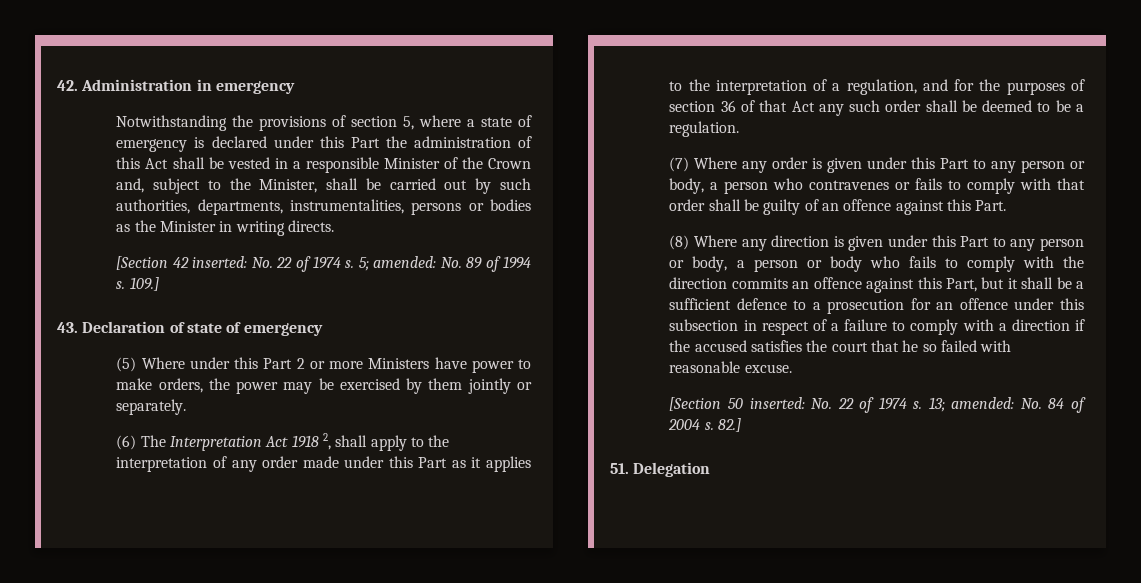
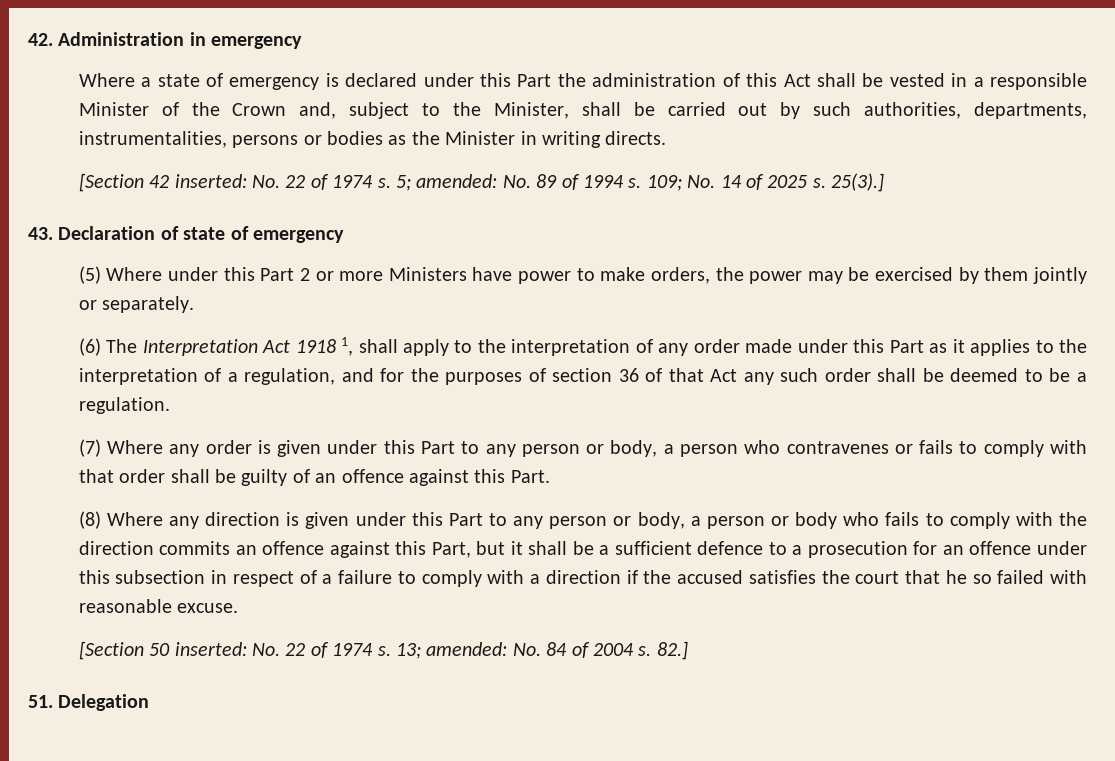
- Notwithstanding the provisions of section 5, where a state of emergency is declared under this Part the administration of this Act shall be vested in a responsible Minister of the Crown and, subject to the Minister, shall be carried out by such authorities, departments, instrumentalities, persons or bodies as the Minister in writing directs.
+ Where a state of emergency is declared under this Part the administration of this Act shall be vested in a responsible Minister of the Crown and, subject to the Minister, shall be carried out by such authorities, departments, instrumentalities, persons or bodies as the Minister in writing directs.
- 109.]
+ 109; No. 14 of 2025 s. 25(3).]
- (6) The Interpretation Act 1918 2, shall apply to the interpretation of any order made under this Part as it applies to the interpretation of a regulation, and for the purposes of section 36 of that Act any such order shall be deemed to be a regulation.
+ (6) The Interpretation Act 1918 1, shall apply to the interpretation of any order made under this Part as it applies to the interpretation of a regulation, and for the purposes of section 36 of that Act any such order shall be deemed to be a regulation.

